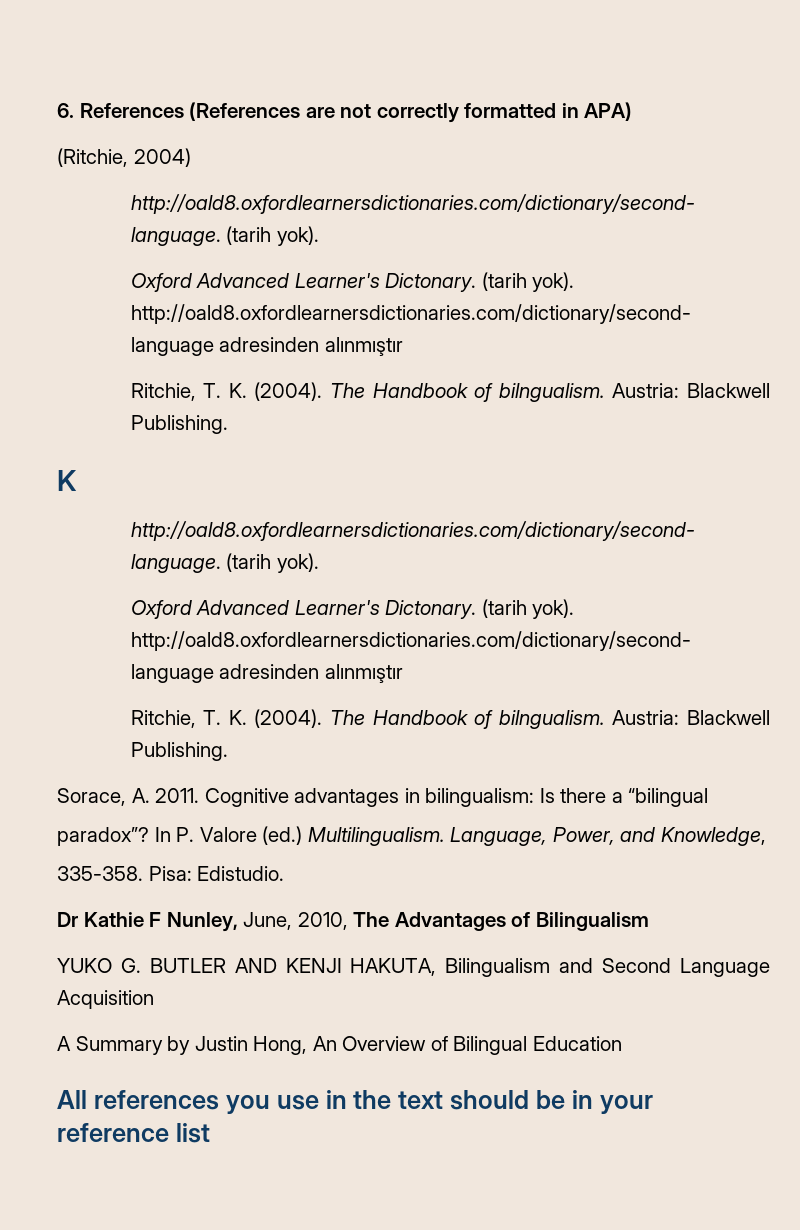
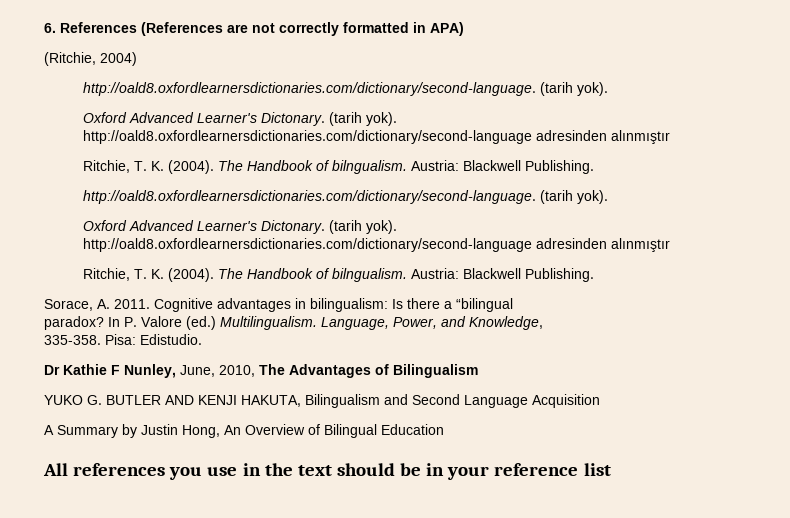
- K
- paradox”?
+ paradox?

